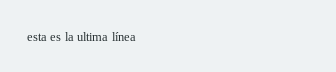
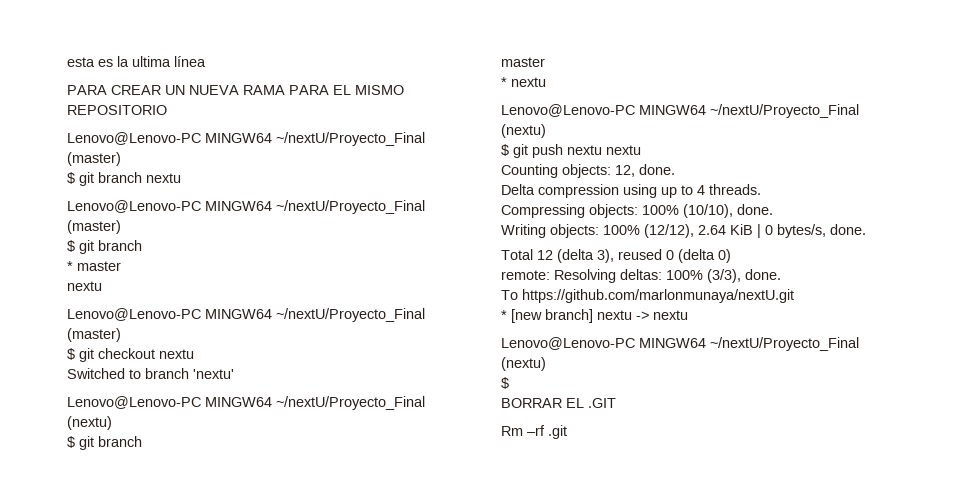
+ PARA CREAR UN NUEVA RAMA PARA EL MISMO REPOSITORIO
+ Lenovo@Lenovo-PC MINGW64 ~/nextU/Proyecto_Final (master)
+ $ git branch nextu
+ Lenovo@Lenovo-PC MINGW64 ~/nextU/Proyecto_Final (master)
+ $ git branch
+ * master
+ nextu
+ Lenovo@Lenovo-PC MINGW64 ~/nextU/Proyecto_Final (master)
+ $ git checkout nextu
+ Switched to branch 'nextu'
+ Lenovo@Lenovo-PC MINGW64 ~/nextU/Proyecto_Final (nextu)
+ $ git branch
+ master
+ * nextu
+ Lenovo@Lenovo-PC MINGW64 ~/nextU/Proyecto_Final (nextu)
+ $ git push nextu nextu
+ Counting objects: 12, done.
+ Delta compression using up to 4 threads.
+ Compressing objects: 100% (10/10), done.
+ Writing objects: 100% (12/12), 2.64 KiB | 0 bytes/s, done.
+ Total 12 (delta 3), reused 0 (delta 0)
+ remote: Resolving deltas: 100% (3/3), done.
+ To https://github.com/marlonmunaya/nextU.git
+ * [new branch] nextu -> nextu
+ Lenovo@Lenovo-PC MINGW64 ~/nextU/Proyecto_Final (nextu)
+ $
+ BORRAR EL .GIT
+ Rm –rf .git

